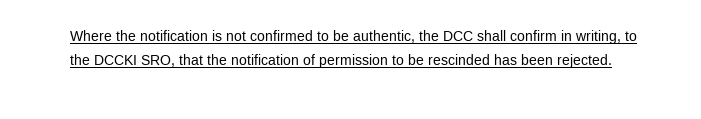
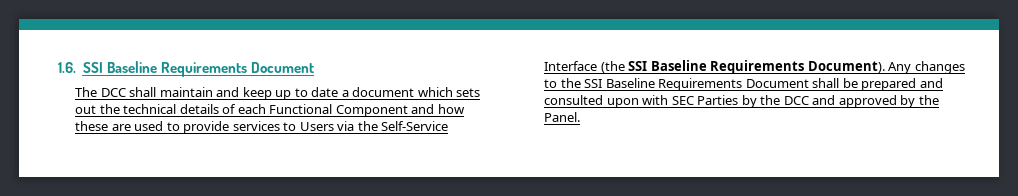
- Where the notification is not confirmed to be authentic, the DCC shall confirm in writing, to the DCCKI SRO, that the notification of permission to be rescinded has been rejected.
+ 1.6. SSI Baseline Requirements Document
+ The DCC shall maintain and keep up to date a document which sets out the technical details of each Functional Component and how these are used to provide services to Users via the Self-Service Interface (the SSI Baseline Requirements Document). Any changes to the SSI Baseline Requirements Document shall be prepared and consulted upon with SEC Parties by the DCC and approved by the Panel.

